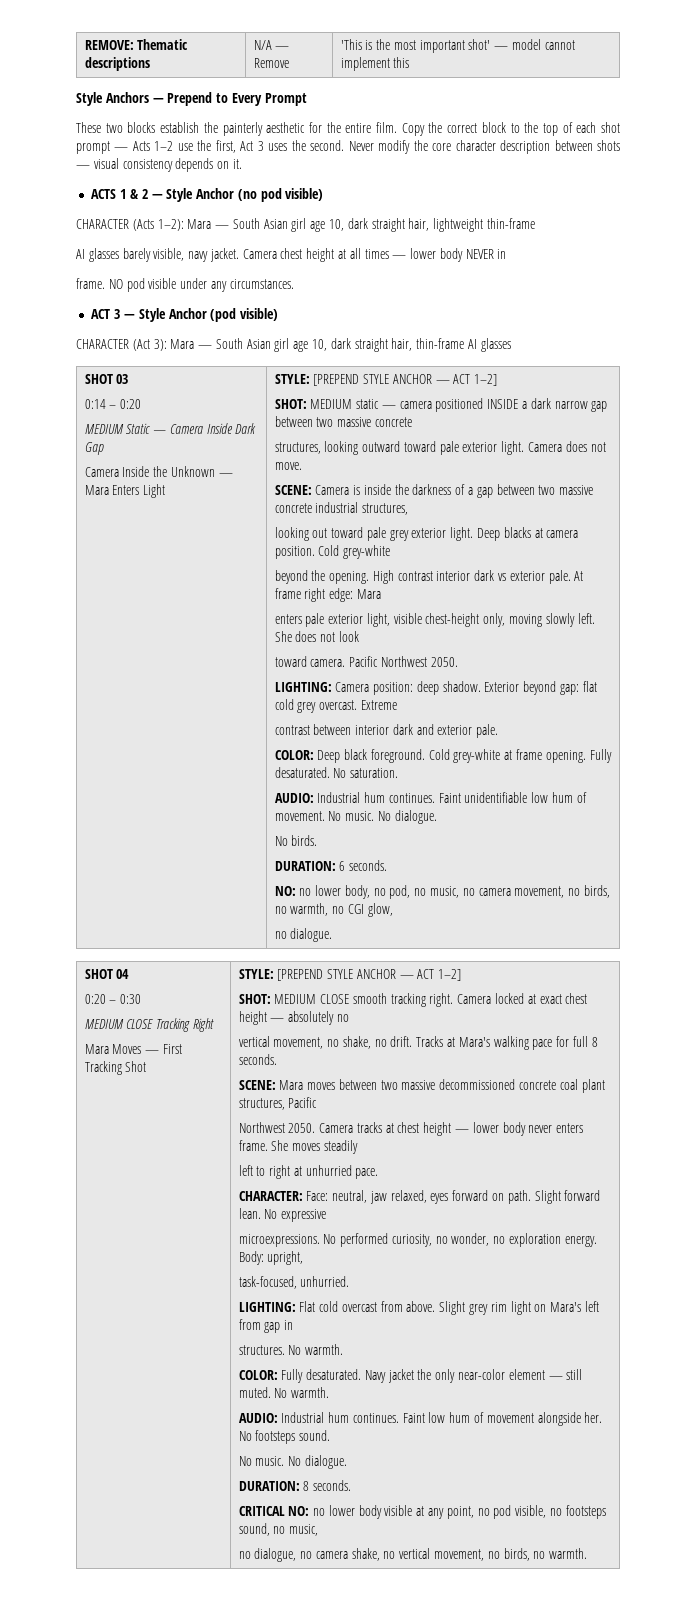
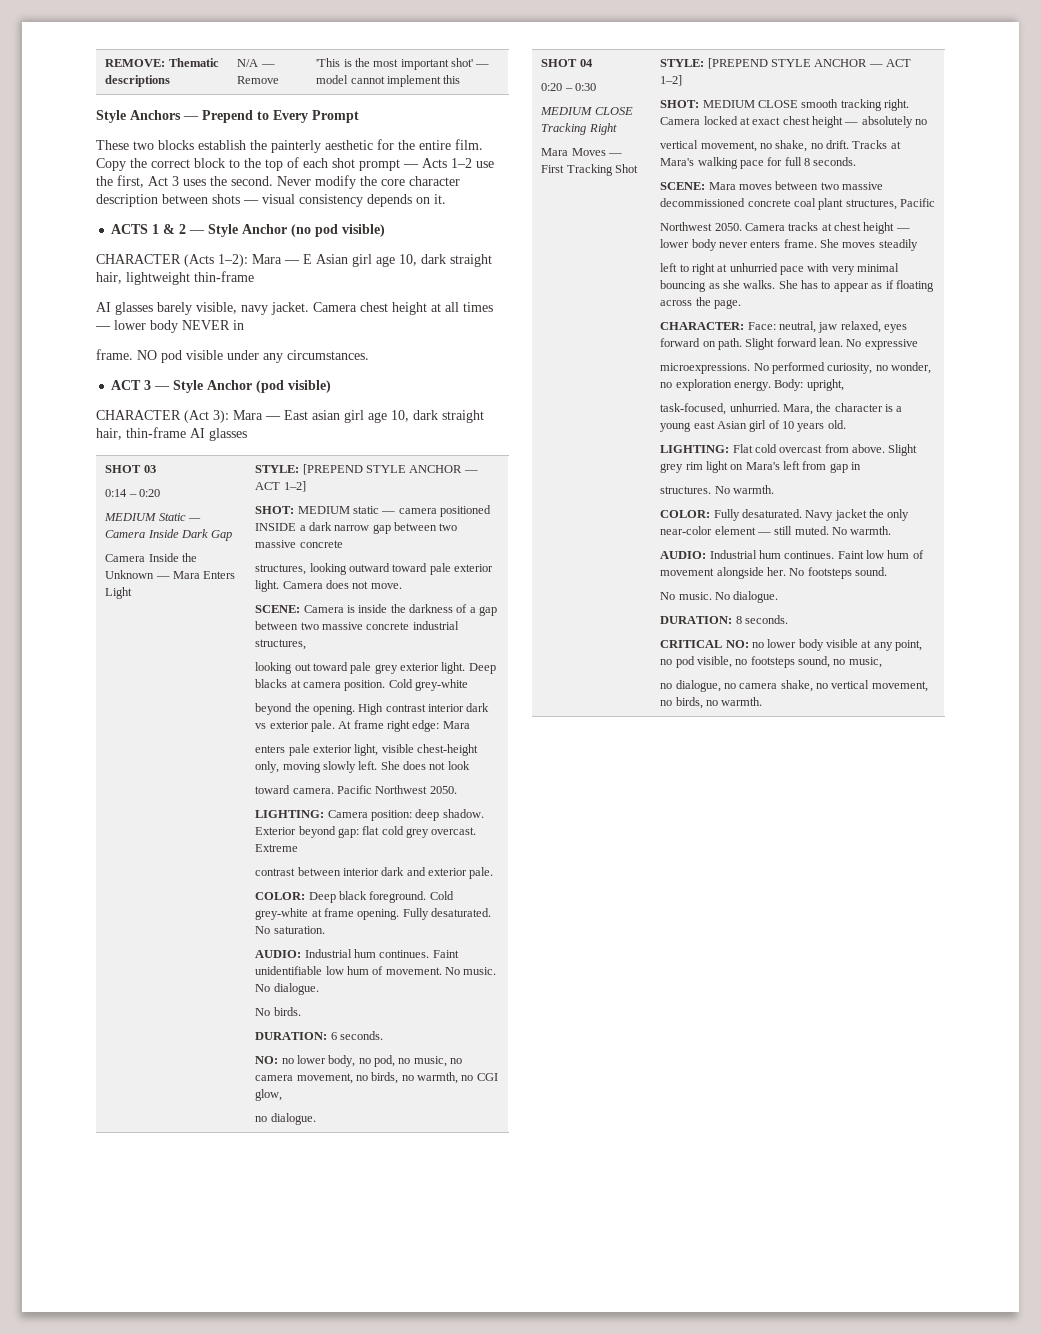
- CHARACTER (Acts 1–2): Mara — South Asian girl age 10, dark straight hair, lightweight thin-frame
+ CHARACTER (Acts 1–2): Mara — E Asian girl age 10, dark straight hair, lightweight thin-frame
- CHARACTER (Act 3): Mara — South Asian girl age 10, dark straight hair, thin-frame AI glasses
+ CHARACTER (Act 3): Mara — East asian girl age 10, dark straight hair, thin-frame AI glasses
- left to right at unhurried pace.
+ left to right at unhurried pace with very minimal bouncing as she walks. She has to appear as if floating across the page.
+ Mara, the character is a young east Asian girl of 10 years old.

